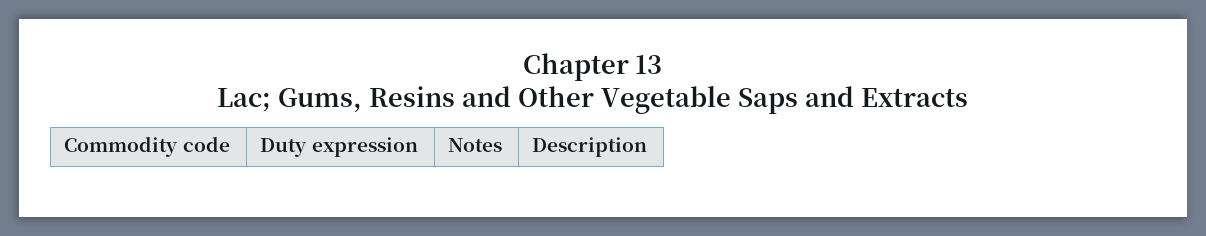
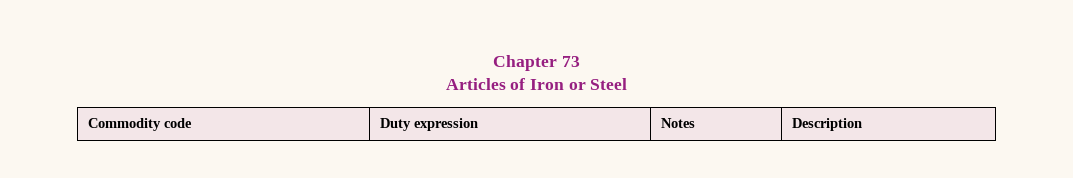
- Chapter 13
- Lac; Gums, Resins and Other Vegetable Saps and Extracts
+ Chapter 73
+ Articles of Iron or Steel

